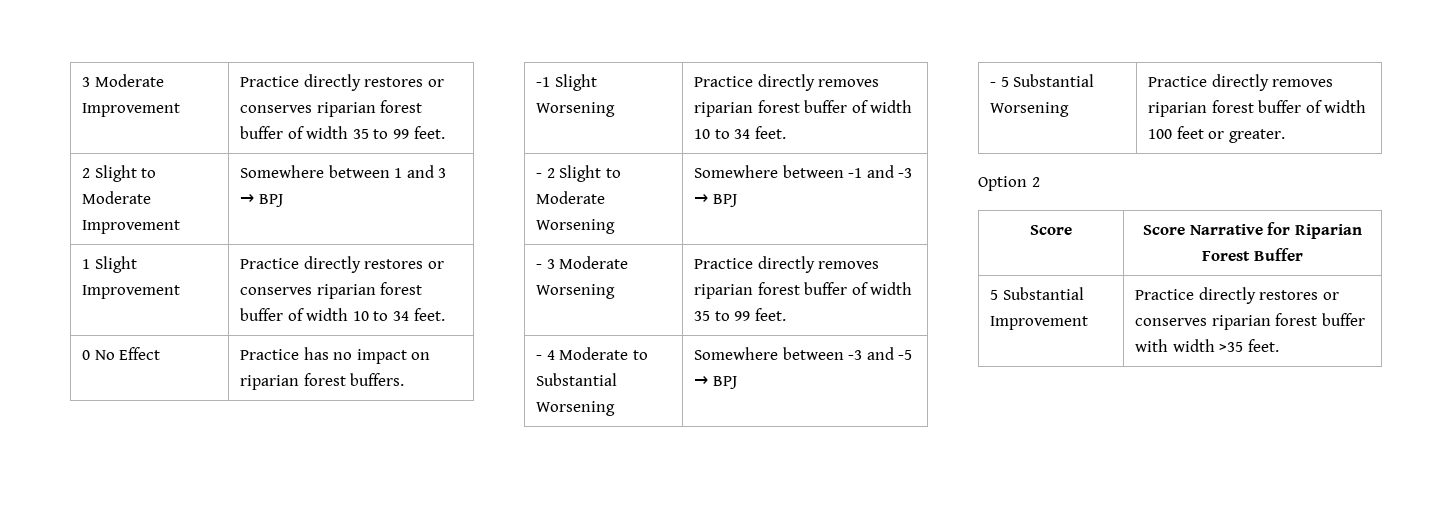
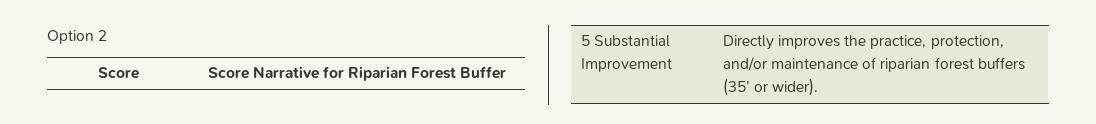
- 3 Moderate Improvement | Practice directly restores or conserves riparian forest buffer of width 35 to 99 feet.
- 2 Slight to Moderate Improvement | Somewhere between 1 and 3 → BPJ
- 1 Slight Improvement | Practice directly restores or conserves riparian forest buffer of width 10 to 34 feet.
- 0 No Effect | Practice has no impact on riparian forest buffers.
- -1 Slight Worsening | Practice directly removes riparian forest buffer of width 10 to 34 feet.
- - 2 Slight to Moderate Worsening | Somewhere between -1 and -3 → BPJ
- - 3 Moderate Worsening | Practice directly removes riparian forest buffer of width 35 to 99 feet.
- - 4 Moderate to Substantial Worsening | Somewhere between -3 and -5 → BPJ
- - 5 Substantial Worsening | Practice directly removes riparian forest buffer of width 100 feet or greater.
- 5 Substantial Improvement | Practice directly restores or conserves riparian forest buffer with width >35 feet.
+ 5 Substantial Improvement | Directly improves the practice, protection, and/or maintenance of riparian forest buffers (35’ or wider).

